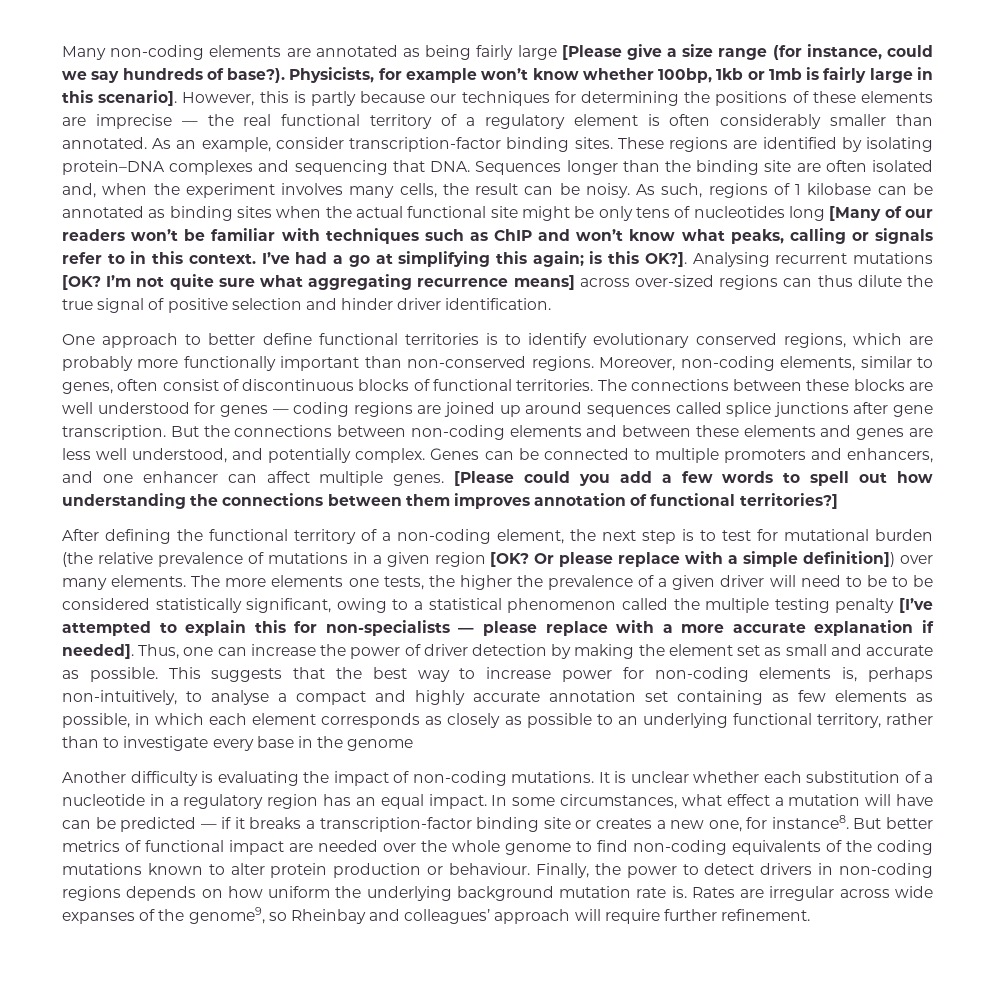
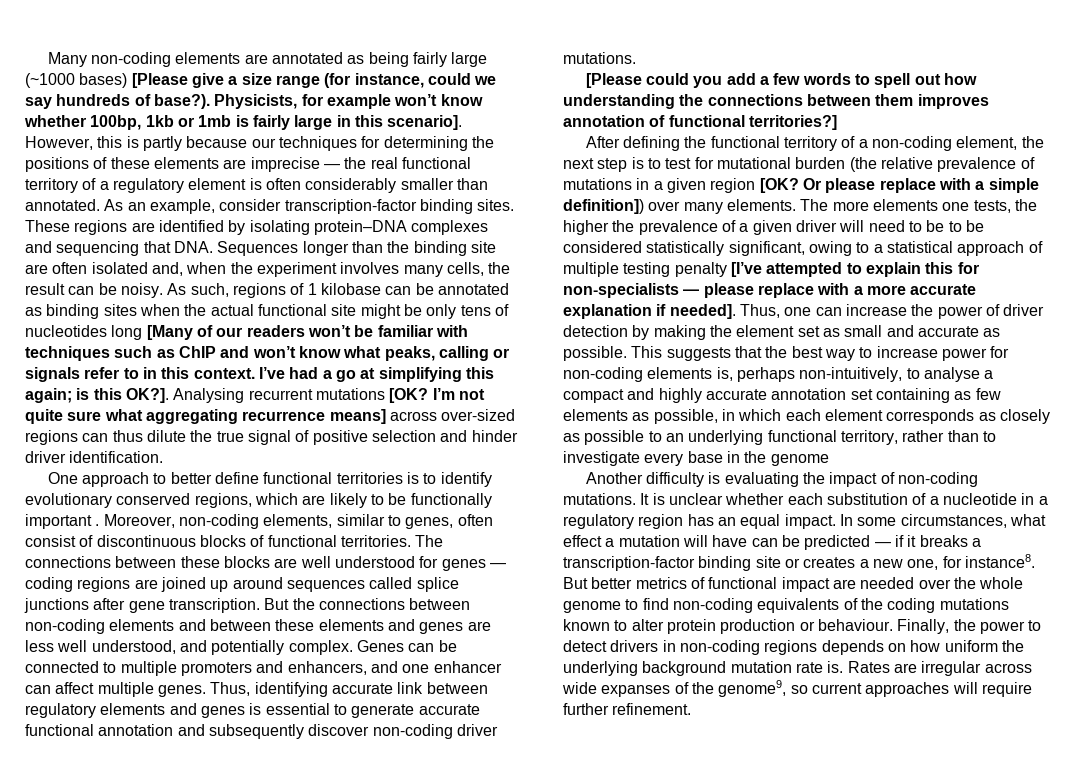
- Many non-coding elements are annotated as being fairly large [Please give a size range (for instance, could we say hundreds of base?).
+ Many non-coding elements are annotated as being fairly large (~1000 bases) [Please give a size range (for instance, could we say hundreds of base?).
- One approach to better define functional territories is to identify evolutionary conserved regions, which are probably more functionally important than non-conserved regions.
+ One approach to better define functional territories is to identify evolutionary conserved regions, which are likely to be functionally important .
- Genes can be connected to multiple promoters and enhancers, and one enhancer can affect multiple genes. [Please could you add a few words to spell out how understanding the connections between them improves annotation of functional territories?]
+ Genes can be connected to multiple promoters and enhancers, and one enhancer can affect multiple genes. Thus, identifying accurate link between regulatory elements and genes is essential to generate accurate functional annotation and subsequently discover non-coding driver mutations.
+ [Please could you add a few words to spell out how understanding the connections between them improves annotation of functional territories?]
- The more elements one tests, the higher the prevalence of a given driver will need to be to be considered statistically significant, owing to a statistical phenomenon called the multiple testing penalty [I’ve attempted to explain this for non-specialists — please replace with a more accurate explanation if needed].
+ The more elements one tests, the higher the prevalence of a given driver will need to be to be considered statistically significant, owing to a statistical approach of multiple testing penalty [I’ve attempted to explain this for non-specialists — please replace with a more accurate explanation if needed].
- Rates are irregular across wide expanses of the genome9, so Rheinbay and colleagues’ approach will require further refinement.
+ Rates are irregular across wide expanses of the genome9, so current approaches will require further refinement.

